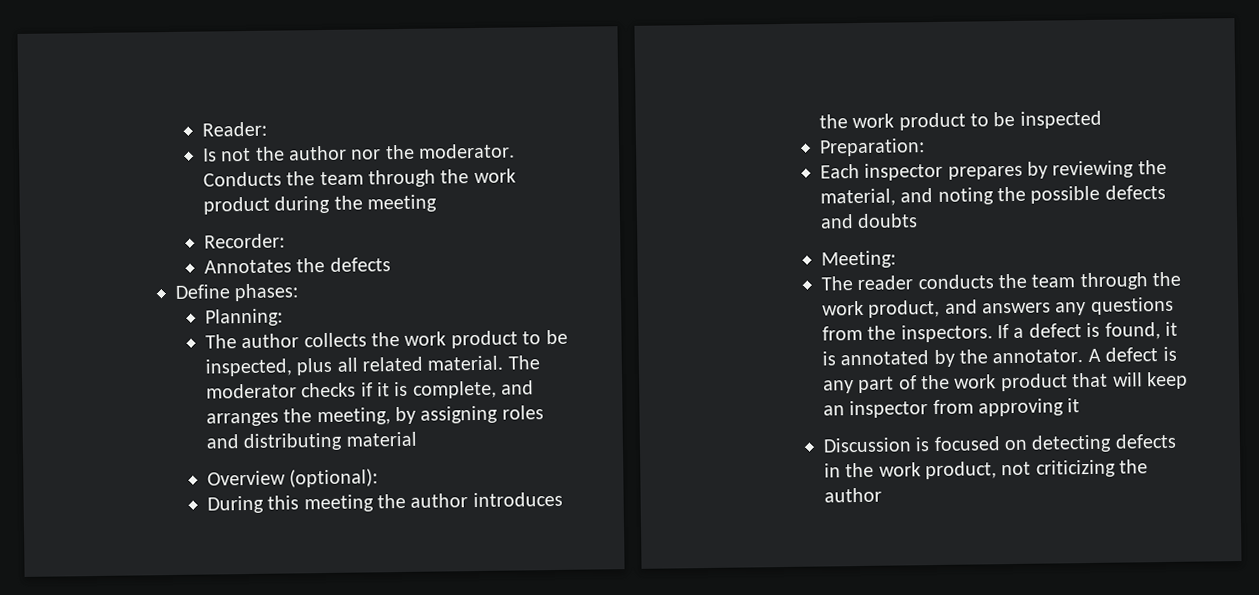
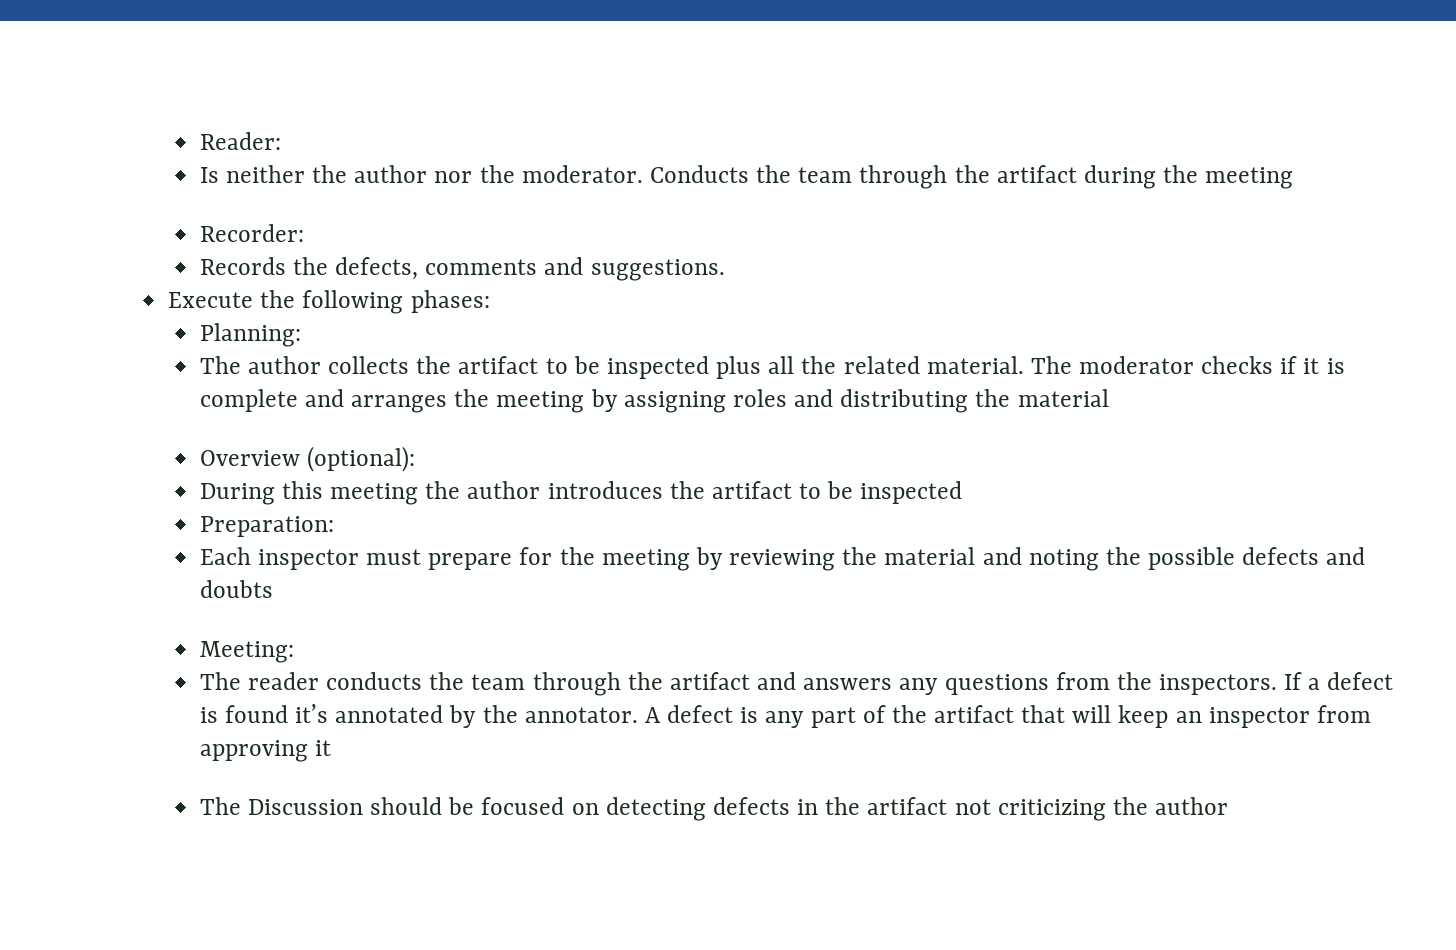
- Is not the author nor the moderator.
+ Is neither the author nor the moderator.
- Conducts the team through the work product during the meeting
+ Conducts the team through the artifact during the meeting
- Annotates the defects
- Define phases:
+ Records the defects, comments and suggestions.
+ Execute the following phases:
- The author collects the work product to be inspected, plus all related material.
+ The author collects the artifact to be inspected plus all the related material.
- The moderator checks if it is complete, and arranges the meeting, by assigning roles and distributing material
+ The moderator checks if it is complete and arranges the meeting by assigning roles and distributing the material
- During this meeting the author introduces the work product to be inspected
+ During this meeting the author introduces the artifact to be inspected
- Each inspector prepares by reviewing the material, and noting the possible defects and doubts
+ Each inspector must prepare for the meeting by reviewing the material and noting the possible defects and doubts
- The reader conducts the team through the work product, and answers any questions from the inspectors.
+ The reader conducts the team through the artifact and answers any questions from the inspectors.
- If a defect is found, it is annotated by the annotator.
+ If a defect is found it’s annotated by the annotator.
- A defect is any part of the work product that will keep an inspector from approving it
+ A defect is any part of the artifact that will keep an inspector from approving it
- Discussion is focused on detecting defects in the work product, not criticizing the author
+ The Discussion should be focused on detecting defects in the artifact not criticizing the author

